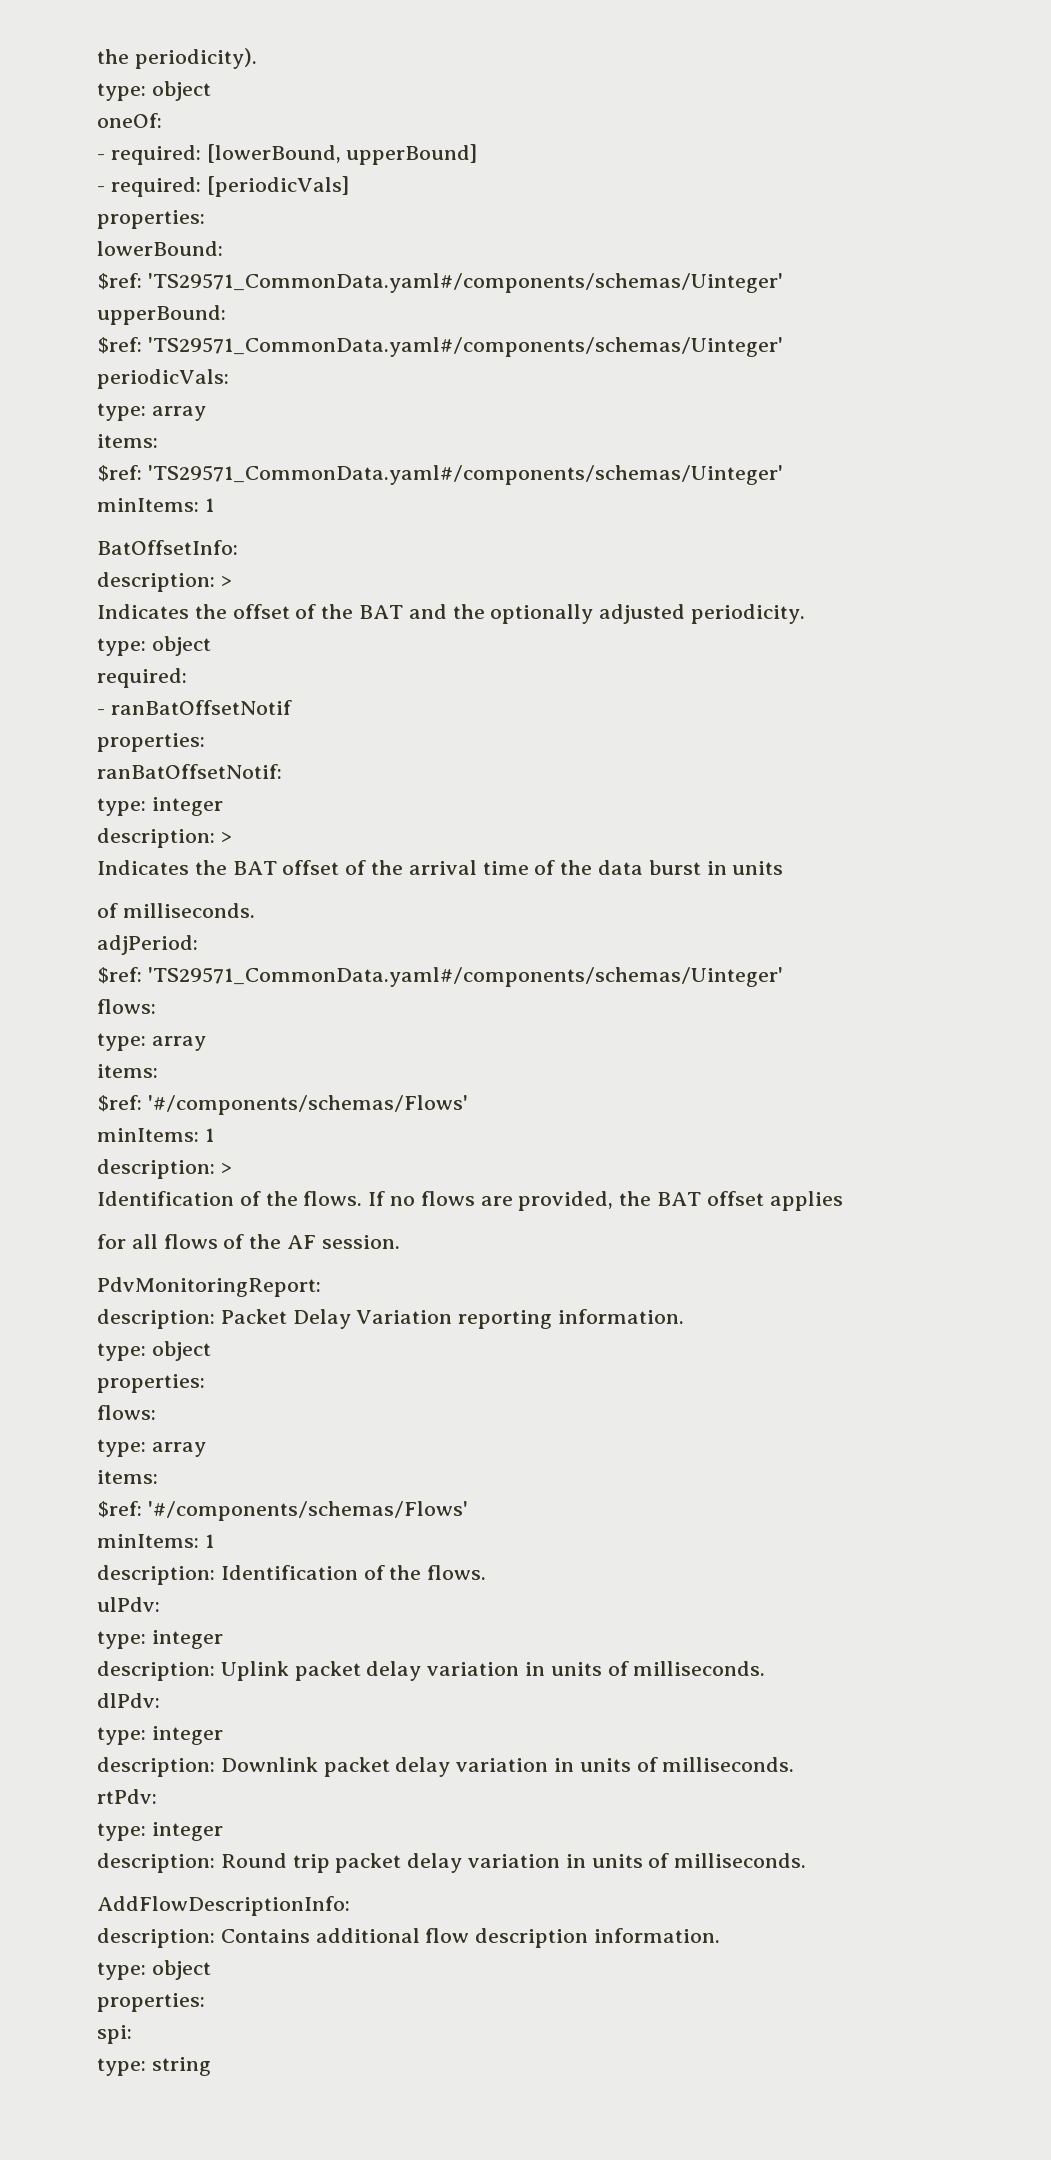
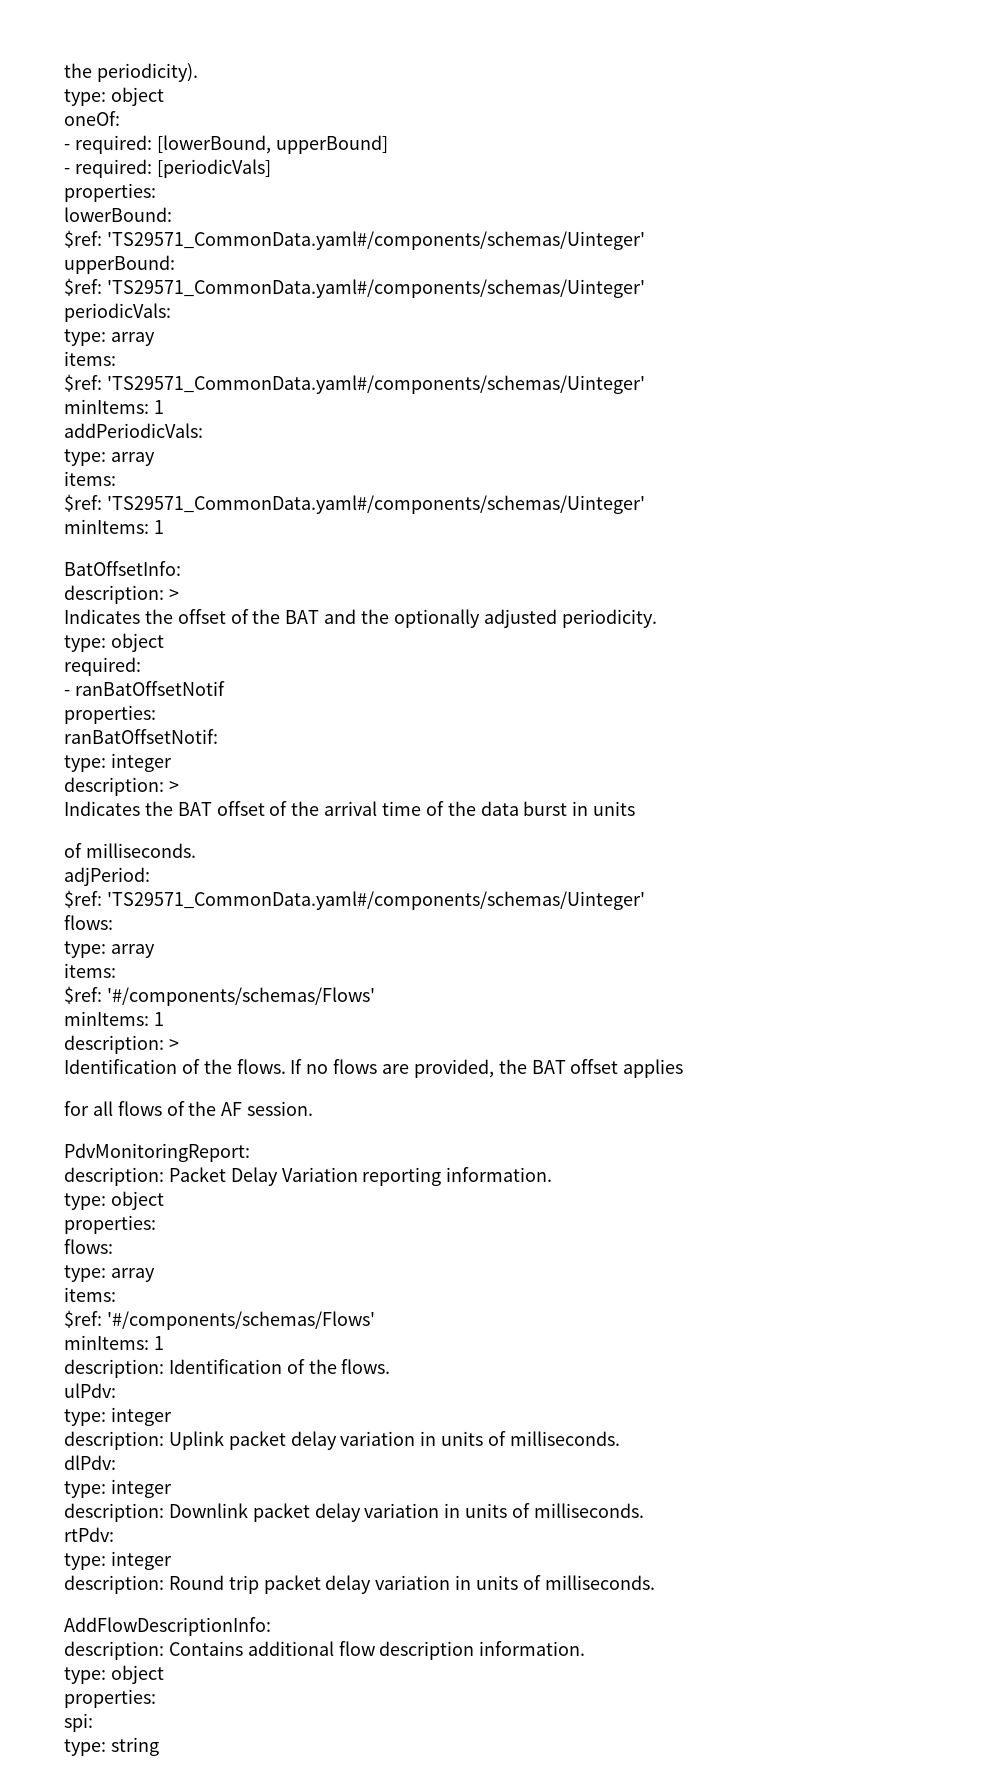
+ addPeriodicVals:
+ type: array
+ items:
+ $ref: 'TS29571_CommonData.yaml#/components/schemas/Uinteger'
+ minItems: 1

